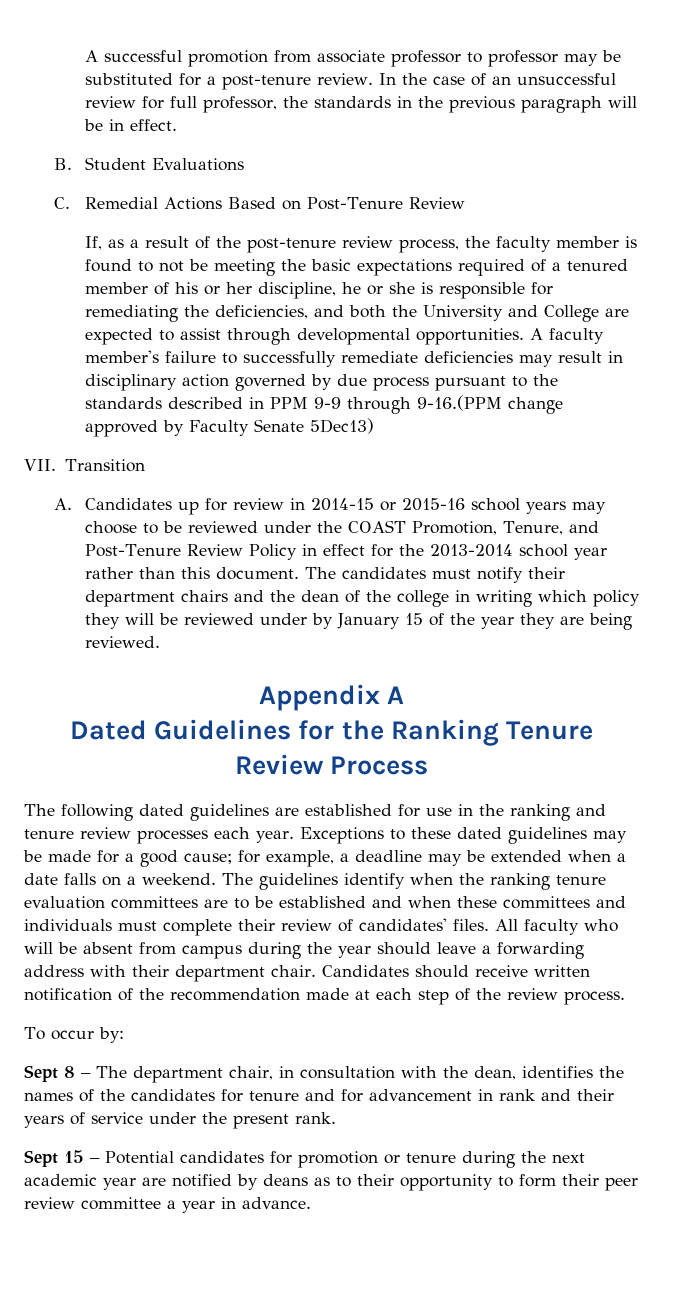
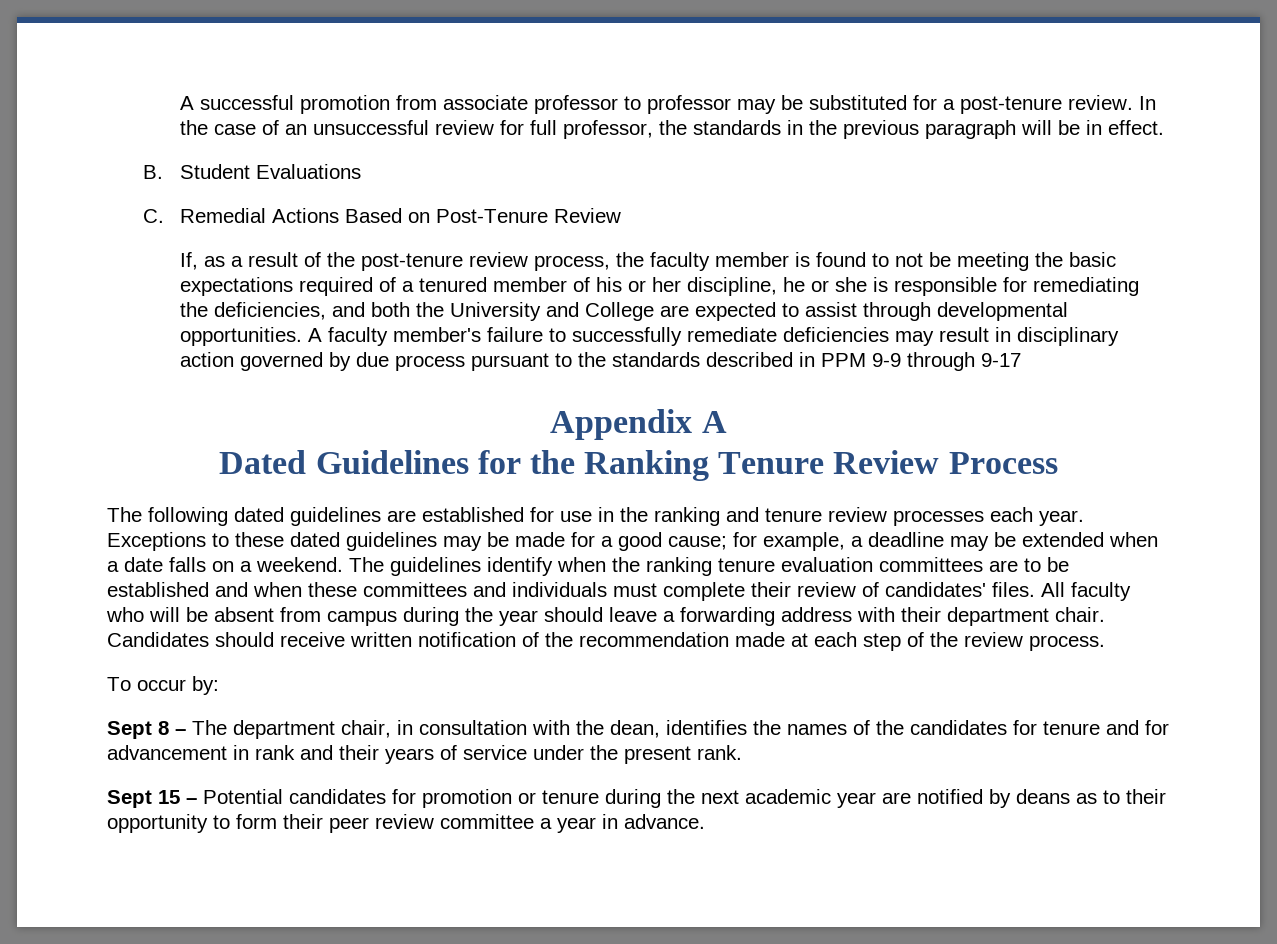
- A faculty member's failure to successfully remediate deficiencies may result in disciplinary action governed by due process pursuant to the standards described in PPM 9-9 through 9-16.(PPM change approved by Faculty Senate 5Dec13)
- VII. Transition
- A. Candidates up for review in 2014-15 or 2015-16 school years may choose to be reviewed under the COAST Promotion, Tenure, and Post-Tenure Review Policy in effect for the 2013-2014 school year rather than this document. The candidates must notify their department chairs and the dean of the college in writing which policy they will be reviewed under by January 15 of the year they are being reviewed.
+ A faculty member's failure to successfully remediate deficiencies may result in disciplinary action governed by due process pursuant to the standards described in PPM 9-9 through 9-17

